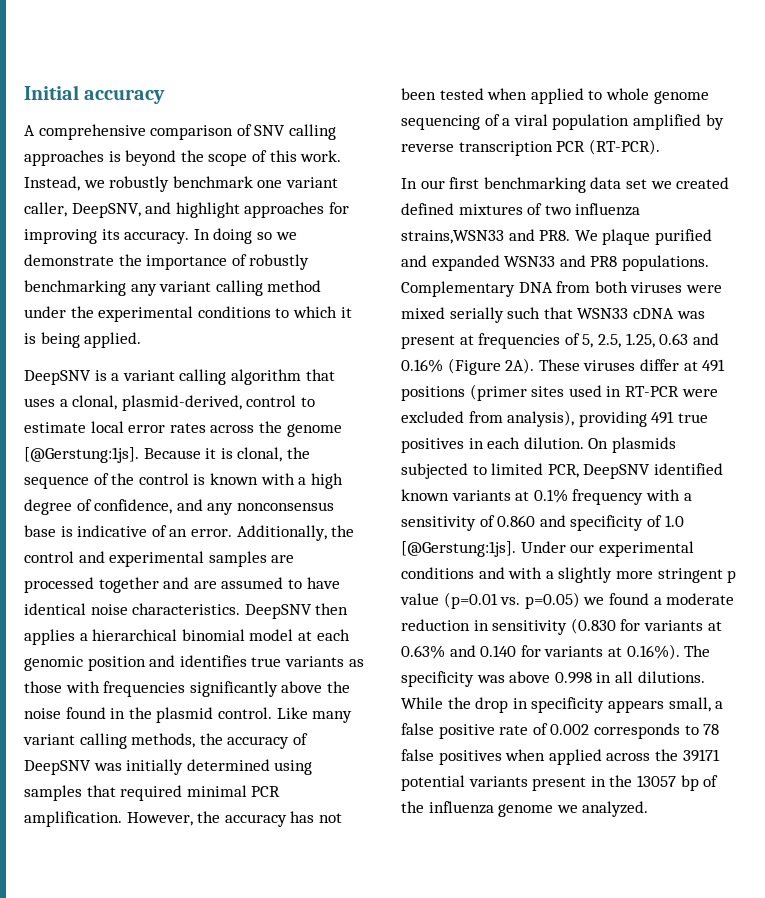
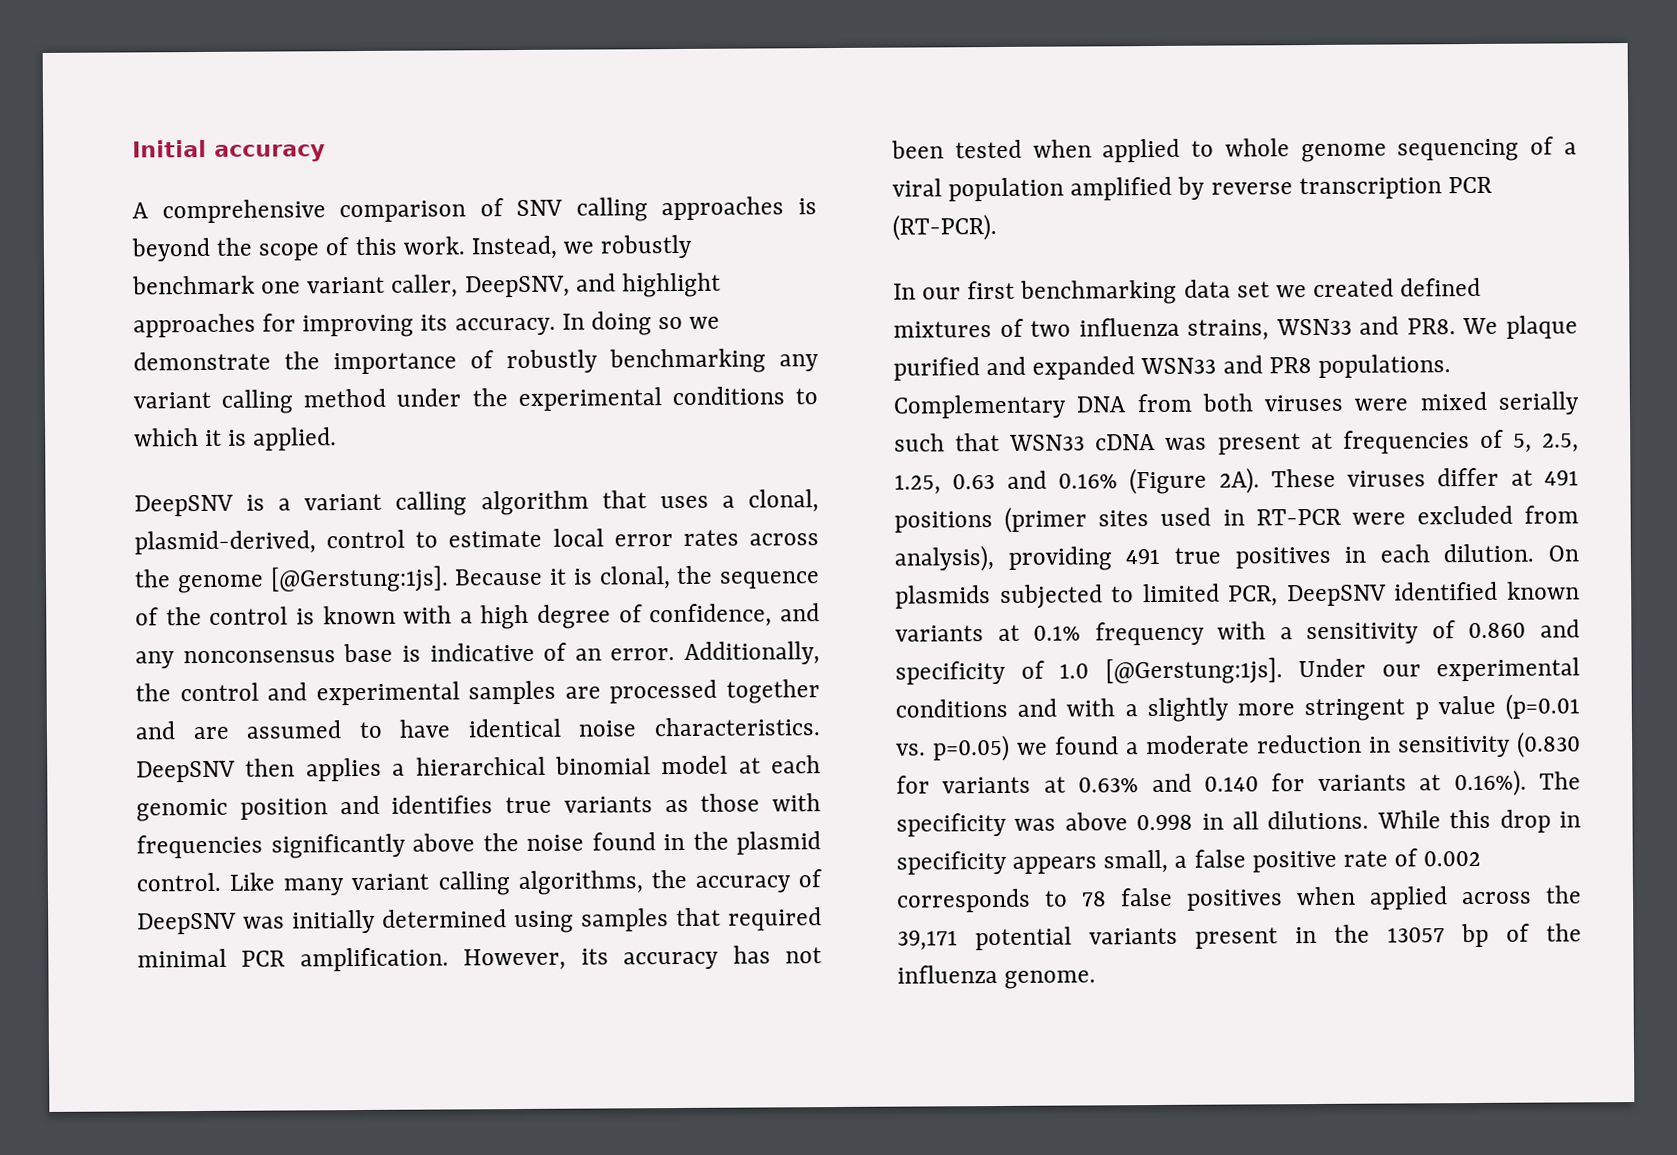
- In doing so we demonstrate the importance of robustly benchmarking any variant calling method under the experimental conditions to which it is being applied.
+ In doing so we demonstrate the importance of robustly benchmarking any variant calling method under the experimental conditions to which it is applied.
- Like many variant calling methods, the accuracy of DeepSNV was initially determined using samples that required minimal PCR amplification.
+ Like many variant calling algorithms, the accuracy of DeepSNV was initially determined using samples that required minimal PCR amplification.
- However, the accuracy has not been tested when applied to whole genome sequencing of a viral population amplified by reverse transcription PCR (RT-PCR).
+ However, its accuracy has not been tested when applied to whole genome sequencing of a viral population amplified by reverse transcription PCR (RT-PCR).
- In our first benchmarking data set we created defined mixtures of two influenza strains,WSN33 and PR8. We plaque purified and expanded WSN33 and PR8 populations.
+ In our first benchmarking data set we created defined mixtures of two influenza strains, WSN33 and PR8. We plaque purified and expanded WSN33 and PR8 populations.
- While the drop in specificity appears small, a false positive rate of 0.002 corresponds to 78 false positives when applied across the 39171 potential variants present in the 13057 bp of the influenza genome we analyzed.
+ While this drop in specificity appears small, a false positive rate of 0.002 corresponds to 78 false positives when applied across the 39,171 potential variants present in the 13057 bp of the influenza genome.

